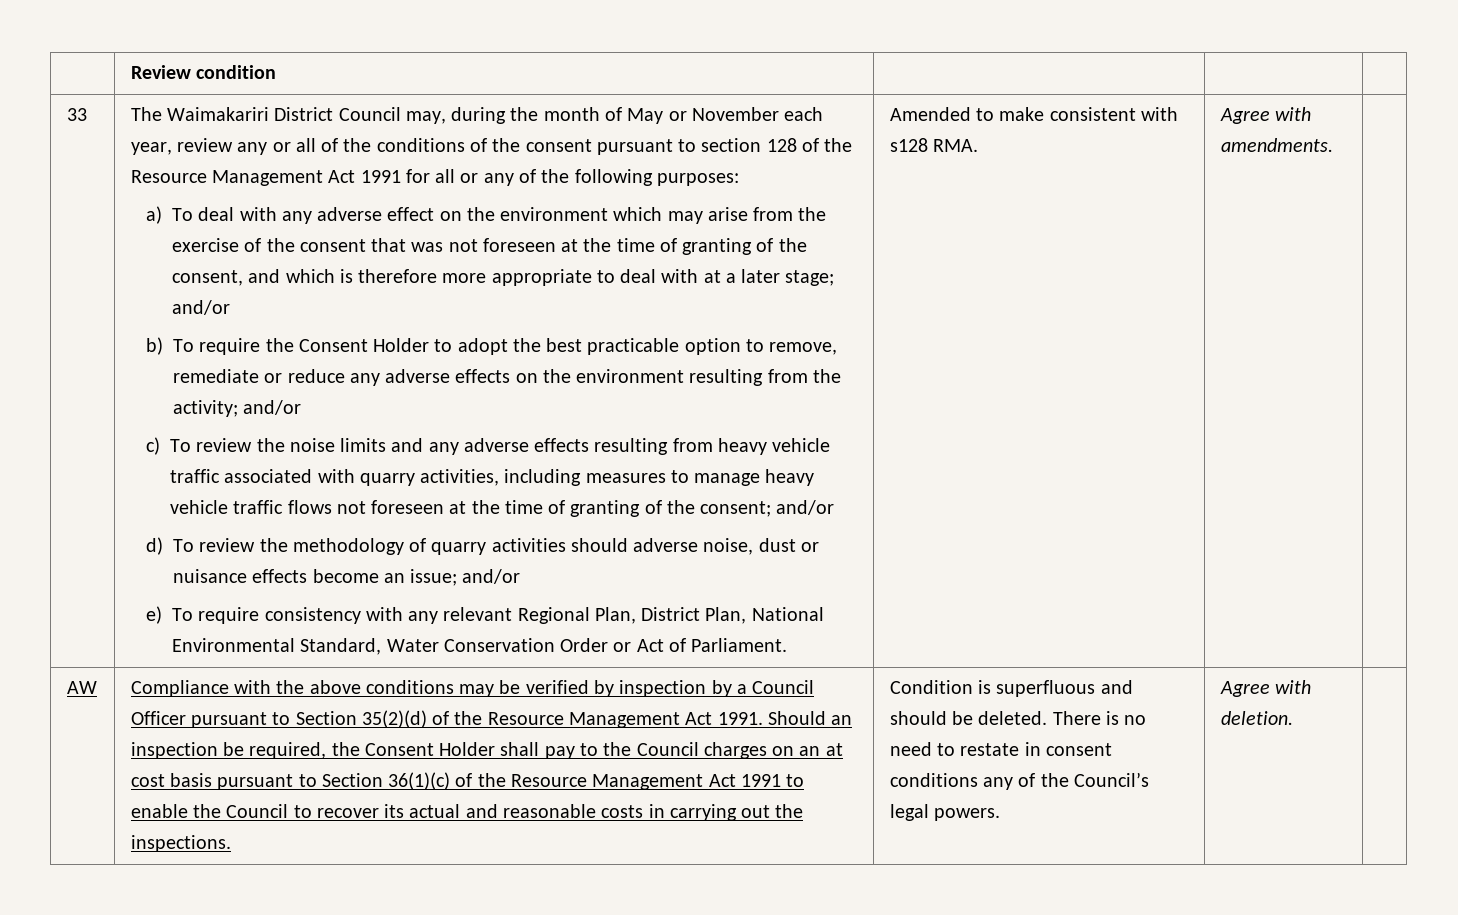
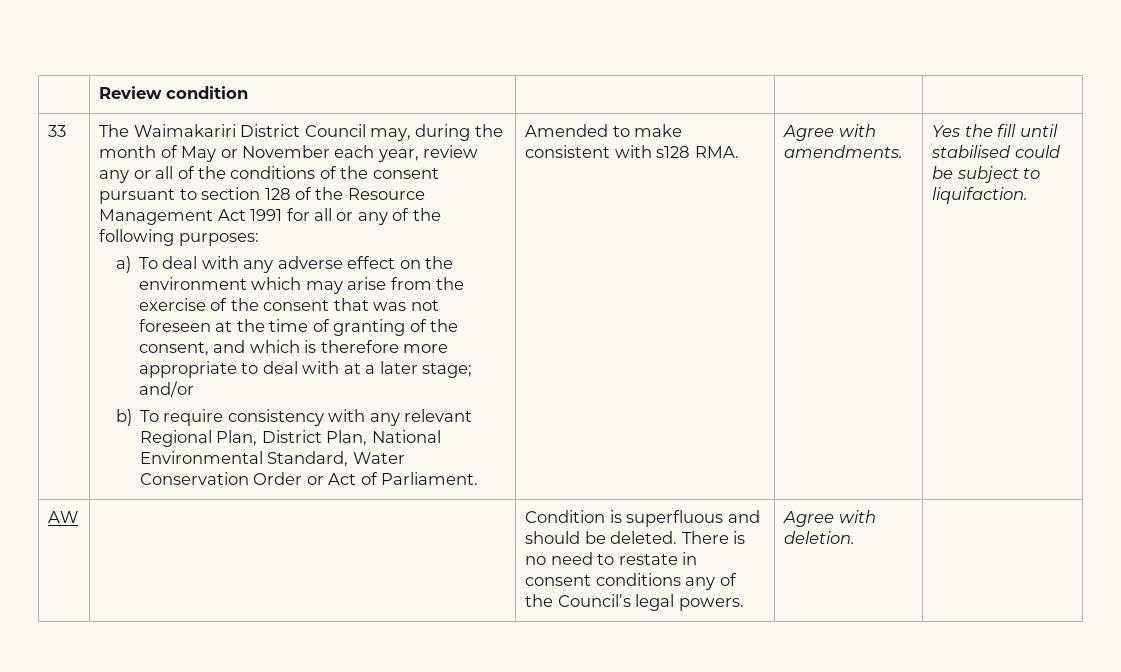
- b) To require the Consent Holder to adopt the best practicable option to remove, remediate or reduce any adverse effects on the environment resulting from the activity; and/or
- c) To review the noise limits and any adverse effects resulting from heavy vehicle traffic associated with quarry activities, including measures to manage heavy vehicle traffic flows not foreseen at the time of granting of the consent; and/or
- d) To review the methodology of quarry activities should adverse noise, dust or nuisance effects become an issue; and/or
- e) To require consistency with any relevant Regional Plan, District Plan, National Environmental Standard, Water Conservation Order or Act of Parliament.
+ b) To require consistency with any relevant Regional Plan, District Plan, National Environmental Standard, Water Conservation Order or Act of Parliament.
- AW | Compliance with the above conditions may be verified by inspection by a Council Officer pursuant to Section 35(2)(d) of the Resource Management Act 1991. Should an inspection be required, the Consent Holder shall pay to the Council charges on an at cost basis pursuant to Section 36(1)(c) of the Resource Management Act 1991 to enable the Council to recover its actual and reasonable costs in carrying out the inspections. | Condition is superfluous and should be deleted. There is no need to restate in consent conditions any of the Council’s legal powers. | Agree with deletion.
+ Yes the fill until stabilised could be subject to liquifaction.
+ AW | | Condition is superfluous and should be deleted. There is no need to restate in consent conditions any of the Council’s legal powers. | Agree with deletion. |

